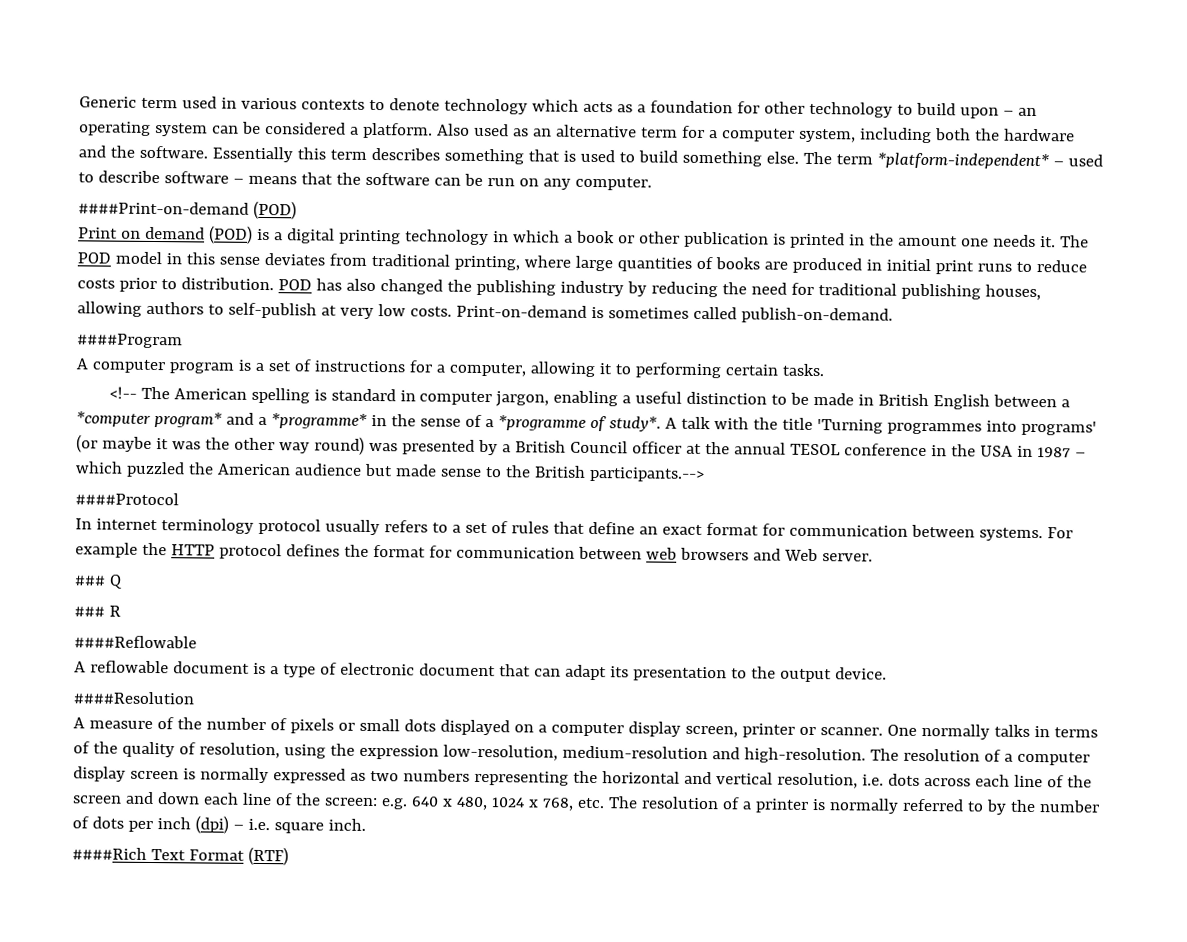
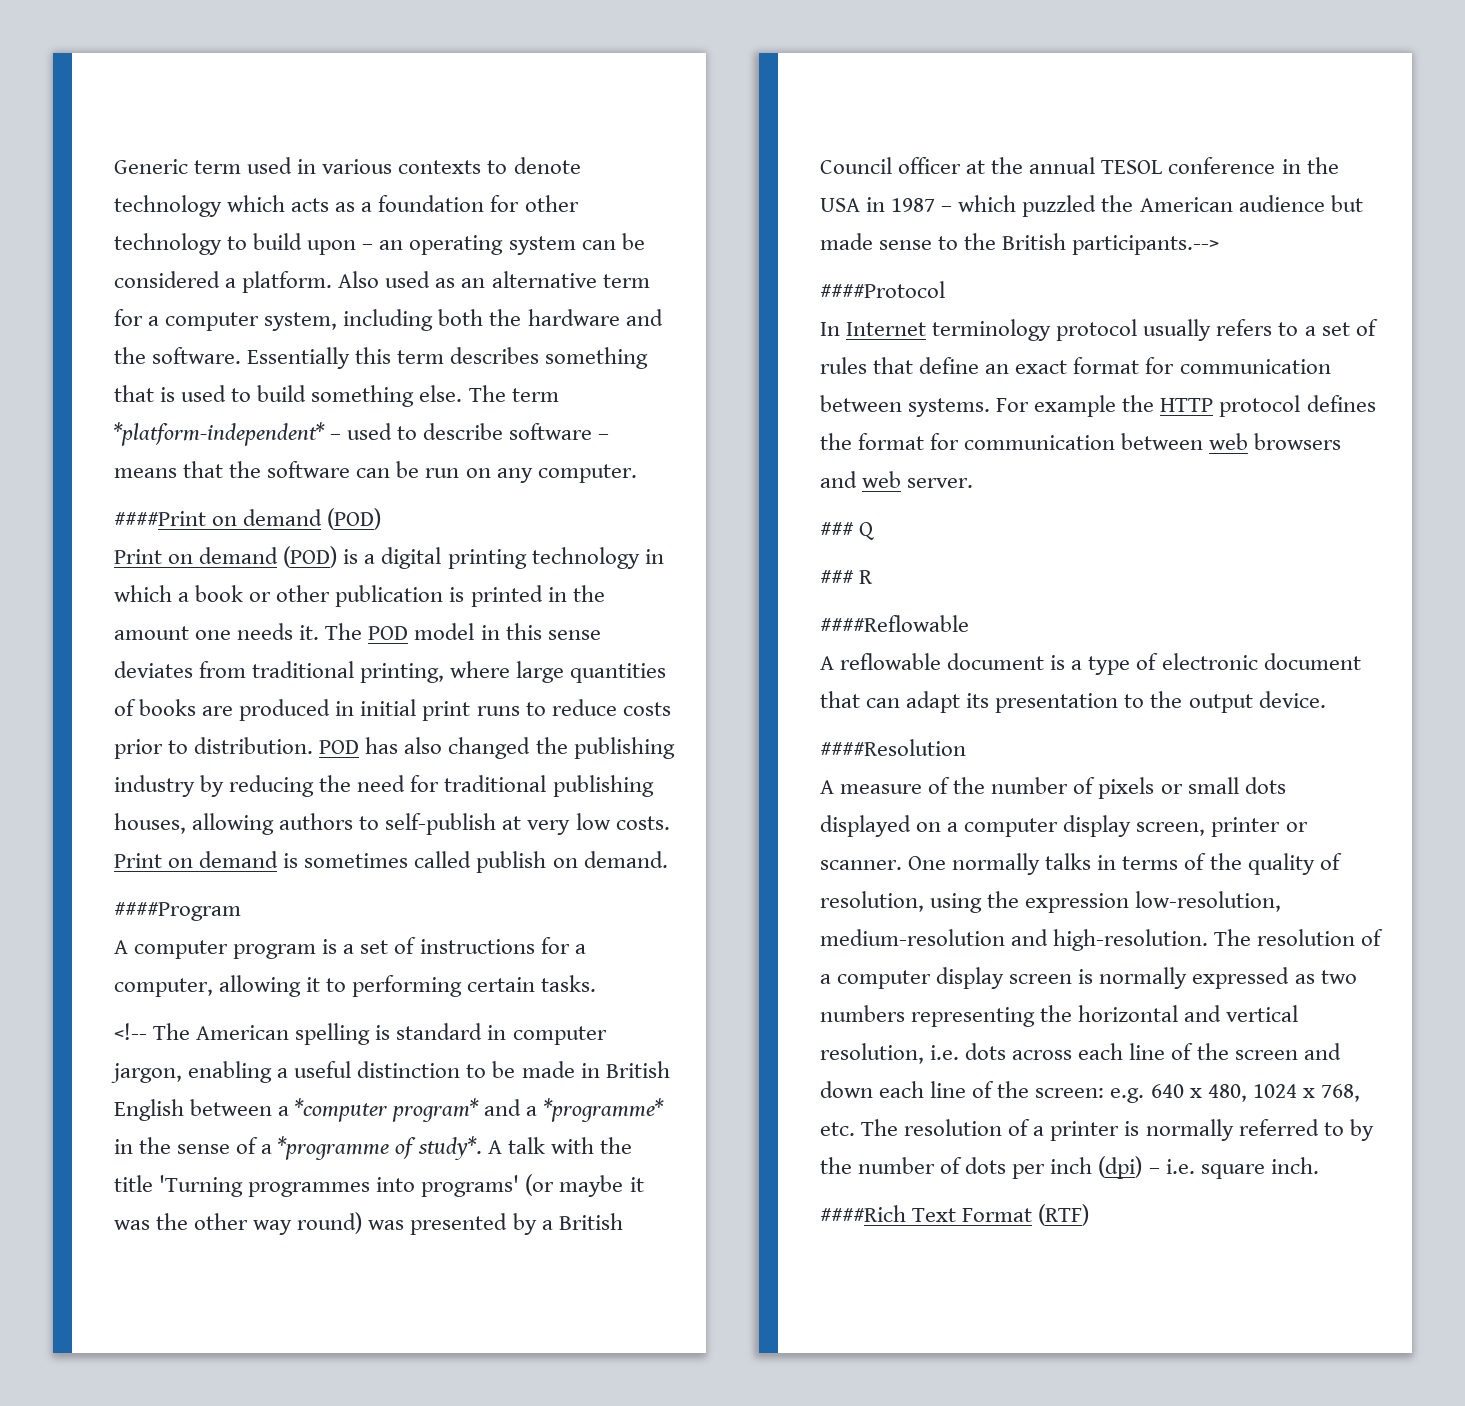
- ####Print-on-demand (POD)
+ ####Print on demand (POD)
- Print-on-demand is sometimes called publish-on-demand.
+ Print on demand is sometimes called publish on demand.
- In internet terminology protocol usually refers to a set of rules that define an exact format for communication between systems.
+ In Internet terminology protocol usually refers to a set of rules that define an exact format for communication between systems.
- For example the HTTP protocol defines the format for communication between web browsers and Web server.
+ For example the HTTP protocol defines the format for communication between web browsers and web server.

